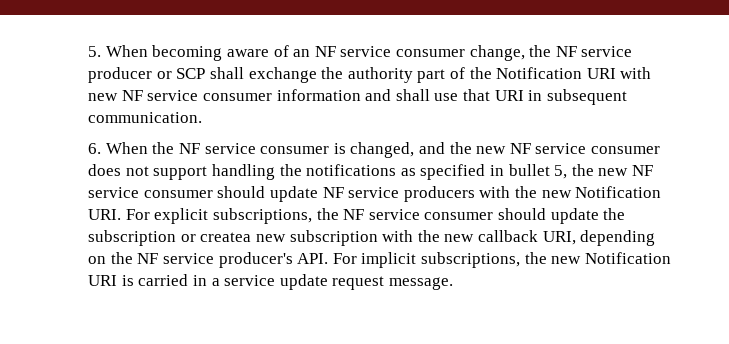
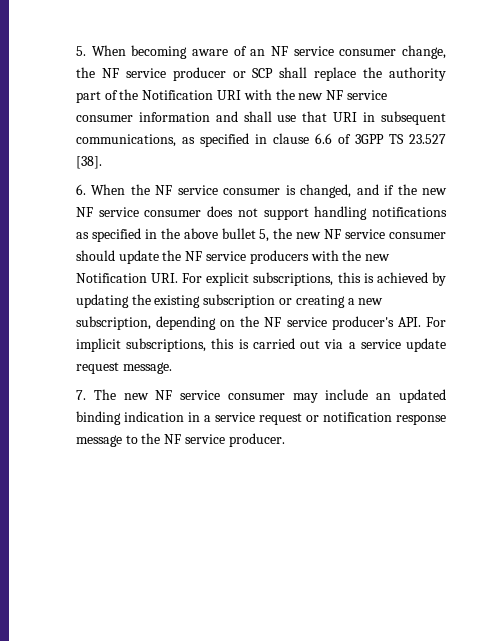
- 5. When becoming aware of an NF service consumer change, the NF service producer or SCP shall exchange the authority part of the Notification URI with new NF service consumer information and shall use that URI in subsequent communication.
+ 5. When becoming aware of an NF service consumer change, the NF service producer or SCP shall replace the authority part of the Notification URI with the new NF service consumer information and shall use that URI in subsequent communications, as specified in clause 6.6 of 3GPP TS 23.527 [38].
- 6. When the NF service consumer is changed, and the new NF service consumer does not support handling the notifications as specified in bullet 5, the new NF service consumer should update NF service producers with the new Notification URI. For explicit subscriptions, the NF service consumer should update the subscription or createa new subscription with the new callback URI, depending on the NF service producer's API. For implicit subscriptions, the new Notification URI is carried in a service update request message.
+ 6. When the NF service consumer is changed, and if the new NF service consumer does not support handling notifications as specified in the above bullet 5, the new NF service consumer should update the NF service producers with the new Notification URI. For explicit subscriptions, this is achieved by updating the existing subscription or creating a new subscription, depending on the NF service producer's API. For implicit subscriptions, this is carried out via a service update request message.
+ 7. The new NF service consumer may include an updated binding indication in a service request or notification response message to the NF service producer.

